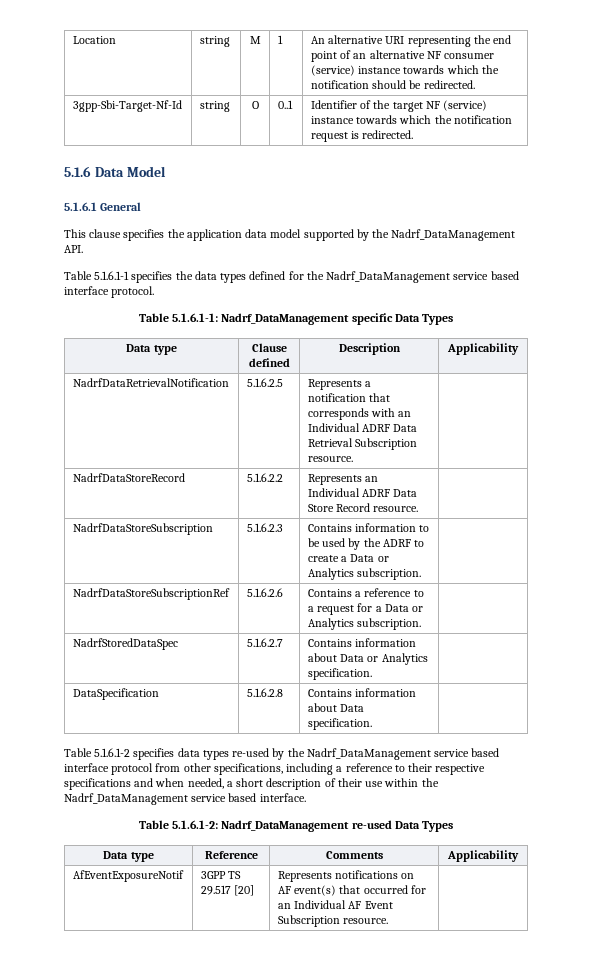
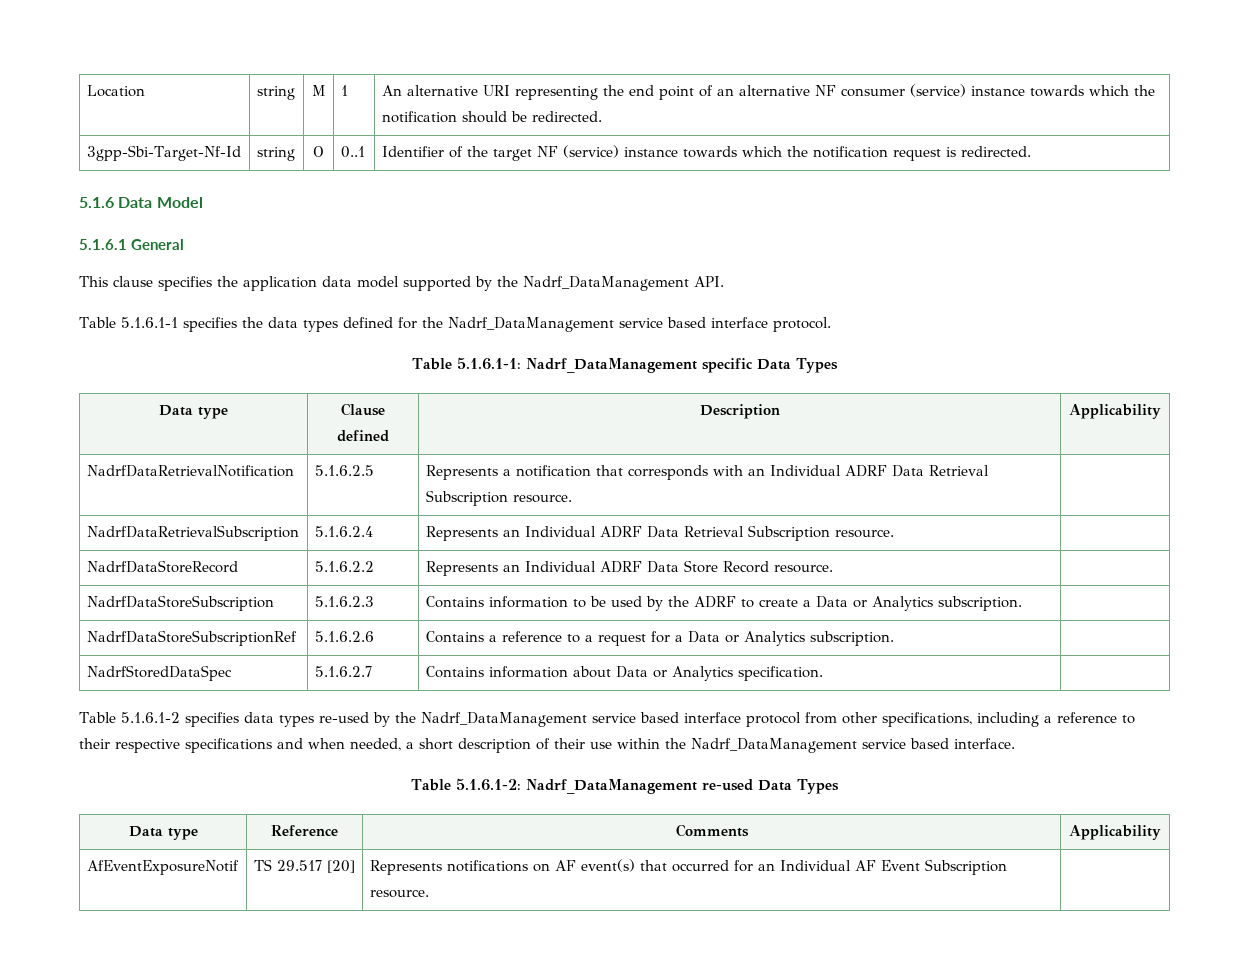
+ NadrfDataRetrievalSubscription | 5.1.6.2.4 | Represents an Individual ADRF Data Retrieval Subscription resource. |
- DataSpecification | 5.1.6.2.8 | Contains information about Data specification. |
- AfEventExposureNotif | 3GPP TS 29.517 [20] | Represents notifications on AF event(s) that occurred for an Individual AF Event Subscription resource. |
+ AfEventExposureNotif | TS 29.517 [20] | Represents notifications on AF event(s) that occurred for an Individual AF Event Subscription resource. |

